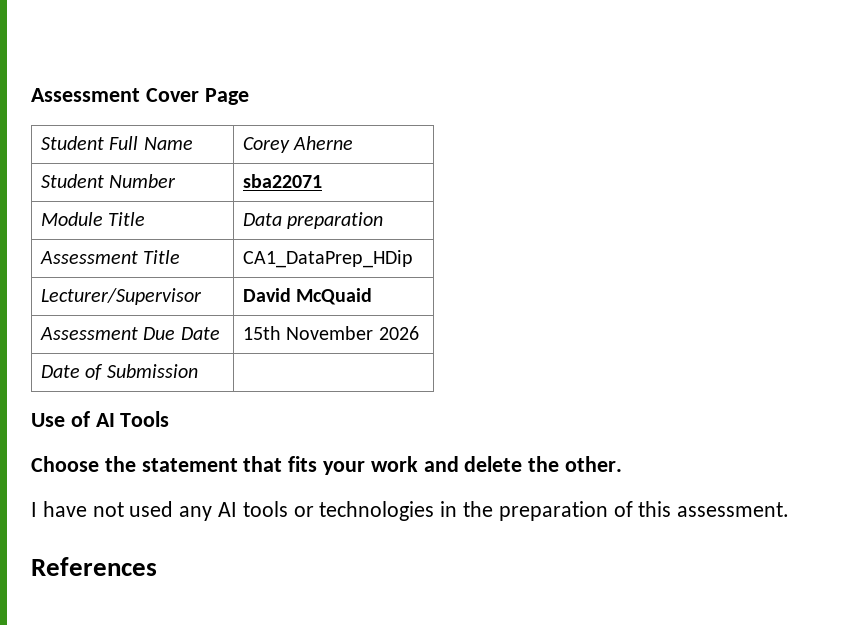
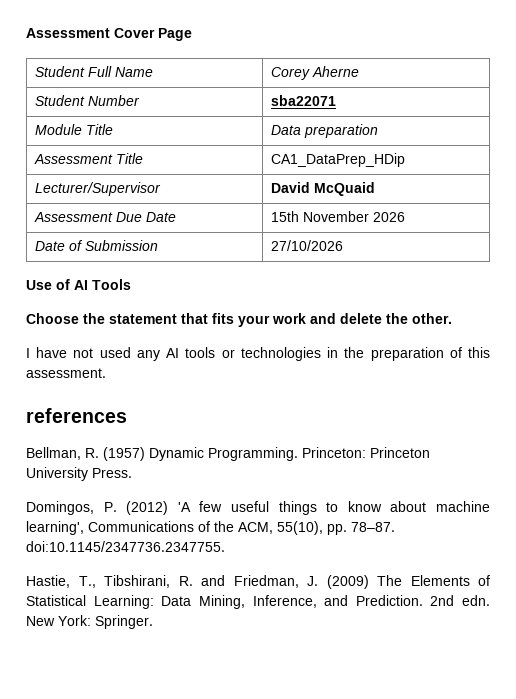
- Date of Submission |
+ Date of Submission | 27/10/2026
- References
+ references
+ Bellman, R. (1957) Dynamic Programming. Princeton: Princeton University Press.
+ Domingos, P. (2012) 'A few useful things to know about machine learning', Communications of the ACM, 55(10), pp. 78–87. doi:10.1145/2347736.2347755.
+ Hastie, T., Tibshirani, R. and Friedman, J. (2009) The Elements of Statistical Learning: Data Mining, Inference, and Prediction. 2nd edn. New York: Springer.

